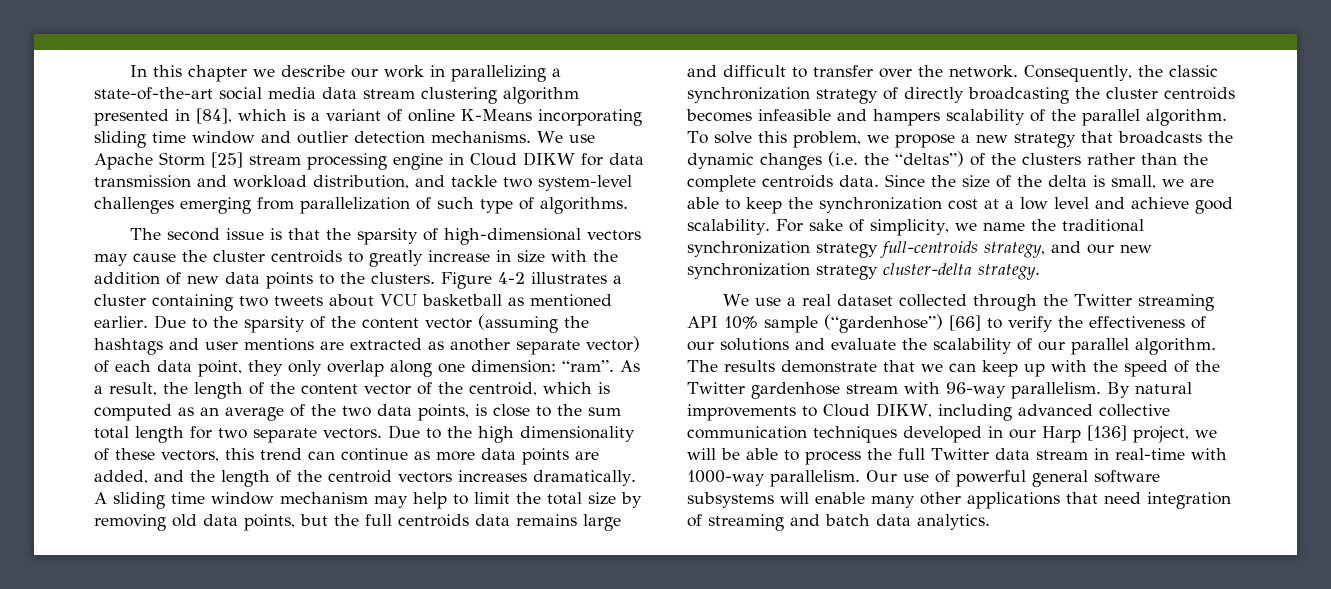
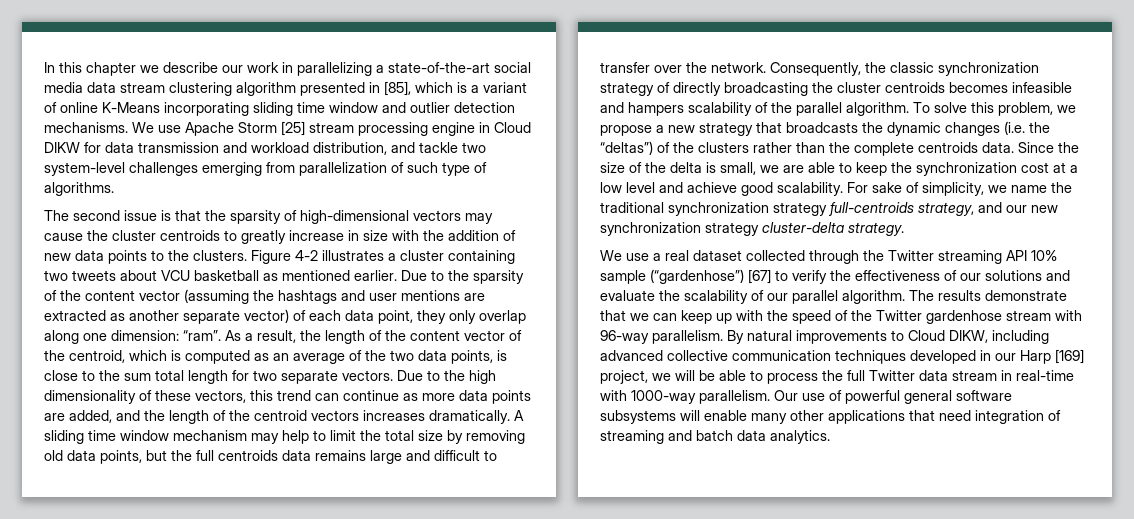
- In this chapter we describe our work in parallelizing a state-of-the-art social media data stream clustering algorithm presented in [84], which is a variant of online K-Means incorporating sliding time window and outlier detection mechanisms.
+ In this chapter we describe our work in parallelizing a state-of-the-art social media data stream clustering algorithm presented in [85], which is a variant of online K-Means incorporating sliding time window and outlier detection mechanisms.
- We use a real dataset collected through the Twitter streaming API 10% sample (“gardenhose”) [66] to verify the effectiveness of our solutions and evaluate the scalability of our parallel algorithm.
+ We use a real dataset collected through the Twitter streaming API 10% sample (“gardenhose”) [67] to verify the effectiveness of our solutions and evaluate the scalability of our parallel algorithm.
- By natural improvements to Cloud DIKW, including advanced collective communication techniques developed in our Harp [136] project, we will be able to process the full Twitter data stream in real-time with 1000-way parallelism.
+ By natural improvements to Cloud DIKW, including advanced collective communication techniques developed in our Harp [169] project, we will be able to process the full Twitter data stream in real-time with 1000-way parallelism.

